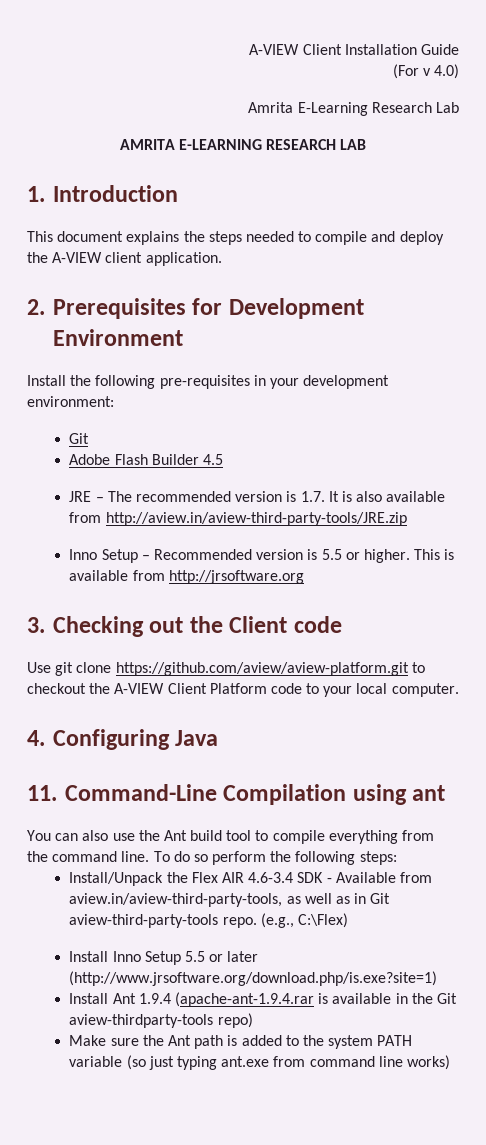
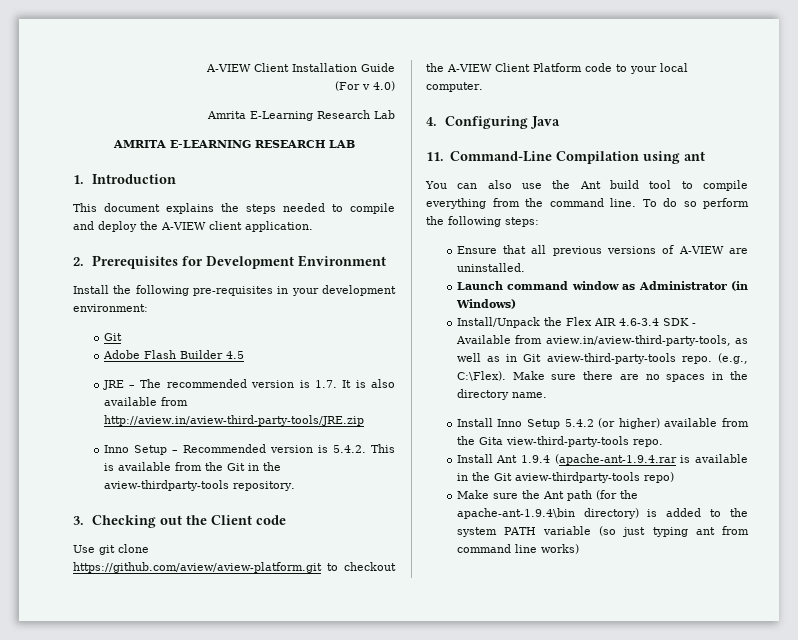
- Inno Setup – Recommended version is 5.5 or higher. This is available from http://jrsoftware.org
+ Inno Setup – Recommended version is 5.4.2. This is available from the Git in the aview-thirdparty-tools repository.
+ Ensure that all previous versions of A-VIEW are uninstalled.
+ Launch command window as Administrator (in Windows)
- (e.g., C:\Flex)
- Install Inno Setup 5.5 or later (http://www.jrsoftware.org/download.php/is.exe?site=1)
+ (e.g., C:\Flex). Make sure there are no spaces in the directory name.
+ Install Inno Setup 5.4.2 (or higher) available from the Gita view-third-party-tools repo.
- Make sure the Ant path is added to the system PATH variable (so just typing ant.exe from command line works)
+ Make sure the Ant path (for the apache-ant-1.9.4\bin directory) is added to the system PATH variable (so just typing ant from command line works)

